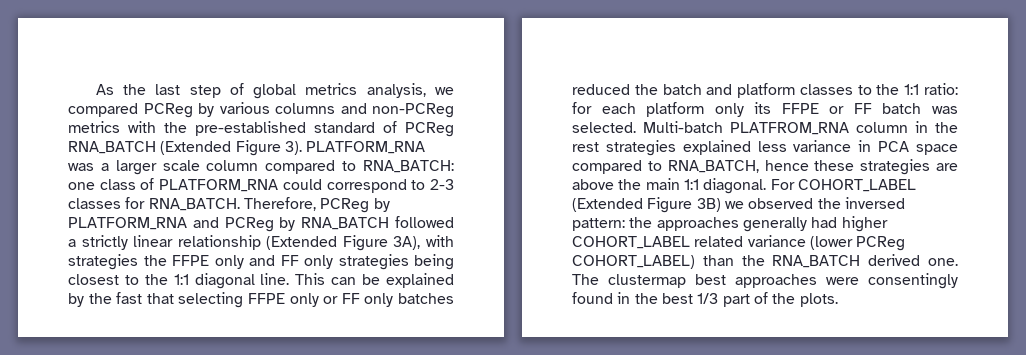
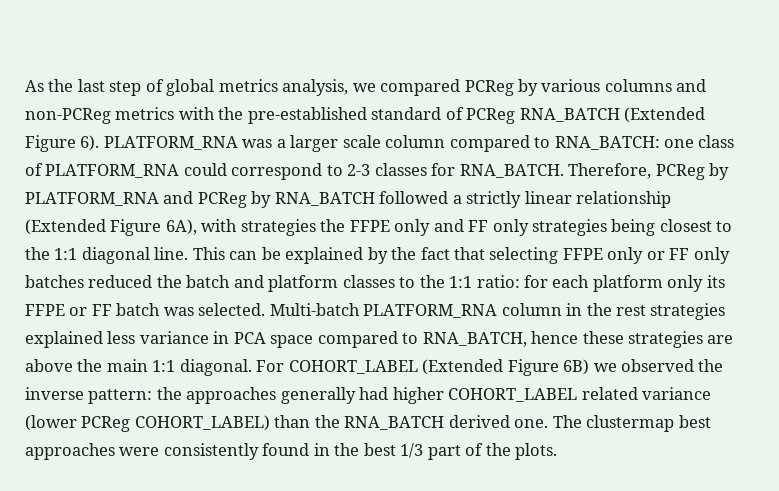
- As the last step of global metrics analysis, we compared PCReg by various columns and non-PCReg metrics with the pre-established standard of PCReg RNA_BATCH (Extended Figure 3).
+ As the last step of global metrics analysis, we compared PCReg by various columns and non-PCReg metrics with the pre-established standard of PCReg RNA_BATCH (Extended Figure 6).
- Therefore, PCReg by PLATFORM_RNA and PCReg by RNA_BATCH followed a strictly linear relationship (Extended Figure 3A), with strategies the FFPE only and FF only strategies being closest to the 1:1 diagonal line.
+ Therefore, PCReg by PLATFORM_RNA and PCReg by RNA_BATCH followed a strictly linear relationship (Extended Figure 6A), with strategies the FFPE only and FF only strategies being closest to the 1:1 diagonal line.
- This can be explained by the fast that selecting FFPE only or FF only batches reduced the batch and platform classes to the 1:1 ratio: for each platform only its FFPE or FF batch was selected.
+ This can be explained by the fact that selecting FFPE only or FF only batches reduced the batch and platform classes to the 1:1 ratio: for each platform only its FFPE or FF batch was selected.
- Multi-batch PLATFROM_RNA column in the rest strategies explained less variance in PCA space compared to RNA_BATCH, hence these strategies are above the main 1:1 diagonal.
+ Multi-batch PLATFORM_RNA column in the rest strategies explained less variance in PCA space compared to RNA_BATCH, hence these strategies are above the main 1:1 diagonal.
- For COHORT_LABEL (Extended Figure 3B) we observed the inversed pattern: the approaches generally had higher COHORT_LABEL related variance (lower PCReg COHORT_LABEL) than the RNA_BATCH derived one.
+ For COHORT_LABEL (Extended Figure 6B) we observed the inverse pattern: the approaches generally had higher COHORT_LABEL related variance (lower PCReg COHORT_LABEL) than the RNA_BATCH derived one.
- The clustermap best approaches were consentingly found in the best 1/3 part of the plots.
+ The clustermap best approaches were consistently found in the best 1/3 part of the plots.

